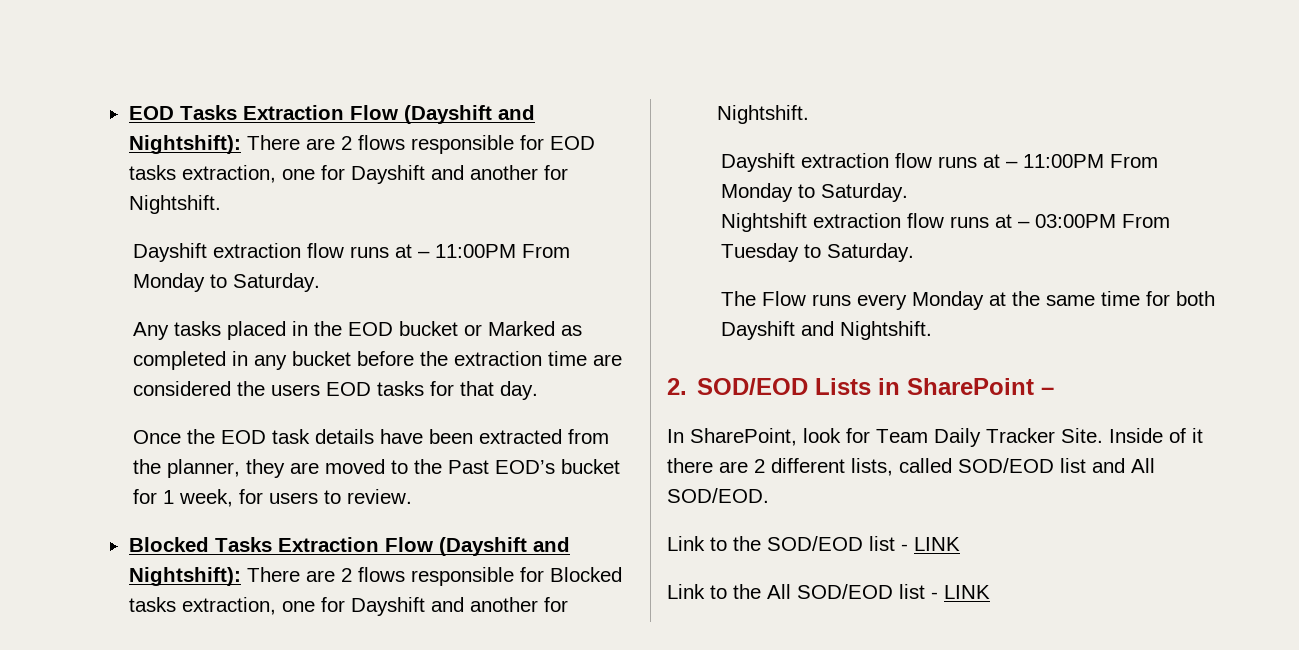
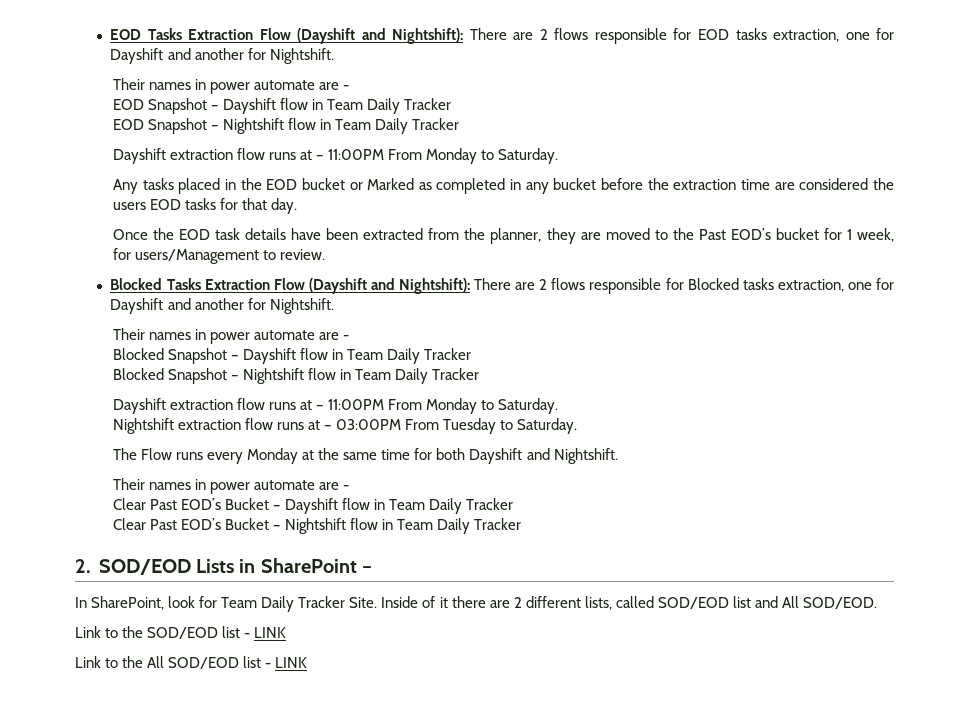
  EOD Tasks Extraction Flow (Dayshift and Nightshift): There are 2 flows responsible for EOD tasks extraction, one for Dayshift and another for Nightshift.
+ Their names in power automate are -
+ EOD Snapshot – Dayshift flow in Team Daily Tracker
+ EOD Snapshot – Nightshift flow in Team Daily Tracker
- Once the EOD task details have been extracted from the planner, they are moved to the Past EOD’s bucket for 1 week, for users to review.
+ Once the EOD task details have been extracted from the planner, they are moved to the Past EOD’s bucket for 1 week, for users/Management to review.
  Blocked Tasks Extraction Flow (Dayshift and Nightshift): There are 2 flows responsible for Blocked tasks extraction, one for Dayshift and another for Nightshift.
+ Their names in power automate are -
+ Blocked Snapshot – Dayshift flow in Team Daily Tracker
+ Blocked Snapshot – Nightshift flow in Team Daily Tracker
  The Flow runs every Monday at the same time for both Dayshift and Nightshift.
+ Their names in power automate are -
+ Clear Past EOD’s Bucket – Dayshift flow in Team Daily Tracker
+ Clear Past EOD’s Bucket – Nightshift flow in Team Daily Tracker

